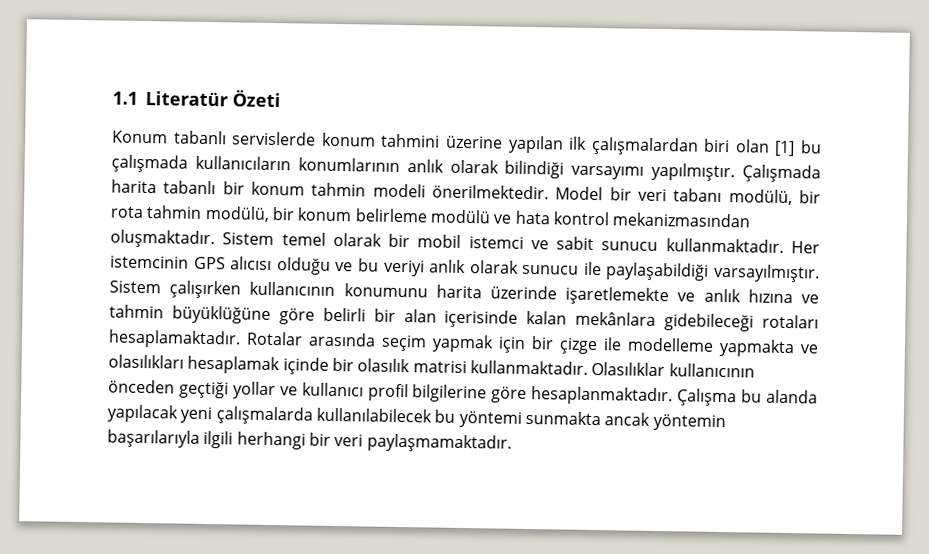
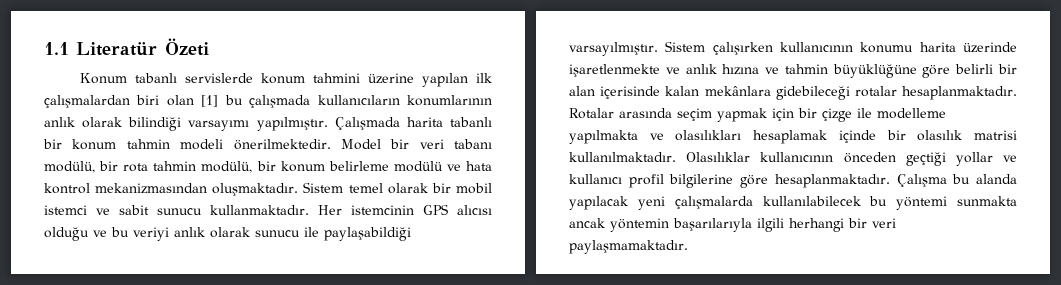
- Sistem çalışırken kullanıcının konumunu harita üzerinde işaretlemekte ve anlık hızına ve tahmin büyüklüğüne göre belirli bir alan içerisinde kalan mekânlara gidebileceği rotaları hesaplamaktadır.
+ Sistem çalışırken kullanıcının konumu harita üzerinde işaretlenmekte ve anlık hızına ve tahmin büyüklüğüne göre belirli bir alan içerisinde kalan mekânlara gidebileceği rotalar hesaplanmaktadır.
- Rotalar arasında seçim yapmak için bir çizge ile modelleme yapmakta ve olasılıkları hesaplamak içinde bir olasılık matrisi kullanmaktadır.
+ Rotalar arasında seçim yapmak için bir çizge ile modelleme yapılmakta ve olasılıkları hesaplamak içinde bir olasılık matrisi kullanılmaktadır.

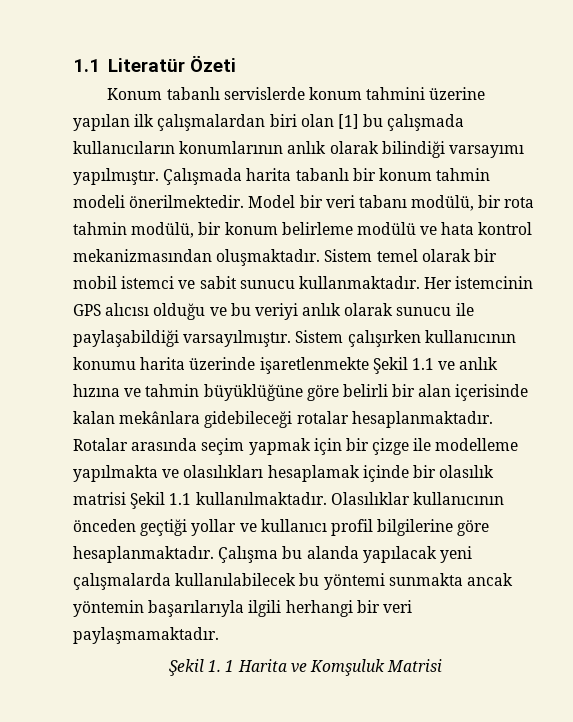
- Sistem çalışırken kullanıcının konumu harita üzerinde işaretlenmekte ve anlık hızına ve tahmin büyüklüğüne göre belirli bir alan içerisinde kalan mekânlara gidebileceği rotalar hesaplanmaktadır.
+ Sistem çalışırken kullanıcının konumu harita üzerinde işaretlenmekte Şekil 1.1 ve anlık hızına ve tahmin büyüklüğüne göre belirli bir alan içerisinde kalan mekânlara gidebileceği rotalar hesaplanmaktadır.
- Rotalar arasında seçim yapmak için bir çizge ile modelleme yapılmakta ve olasılıkları hesaplamak içinde bir olasılık matrisi kullanılmaktadır.
+ Rotalar arasında seçim yapmak için bir çizge ile modelleme yapılmakta ve olasılıkları hesaplamak içinde bir olasılık matrisi Şekil 1.1 kullanılmaktadır.
+ Şekil 1. 1 Harita ve Komşuluk Matrisi

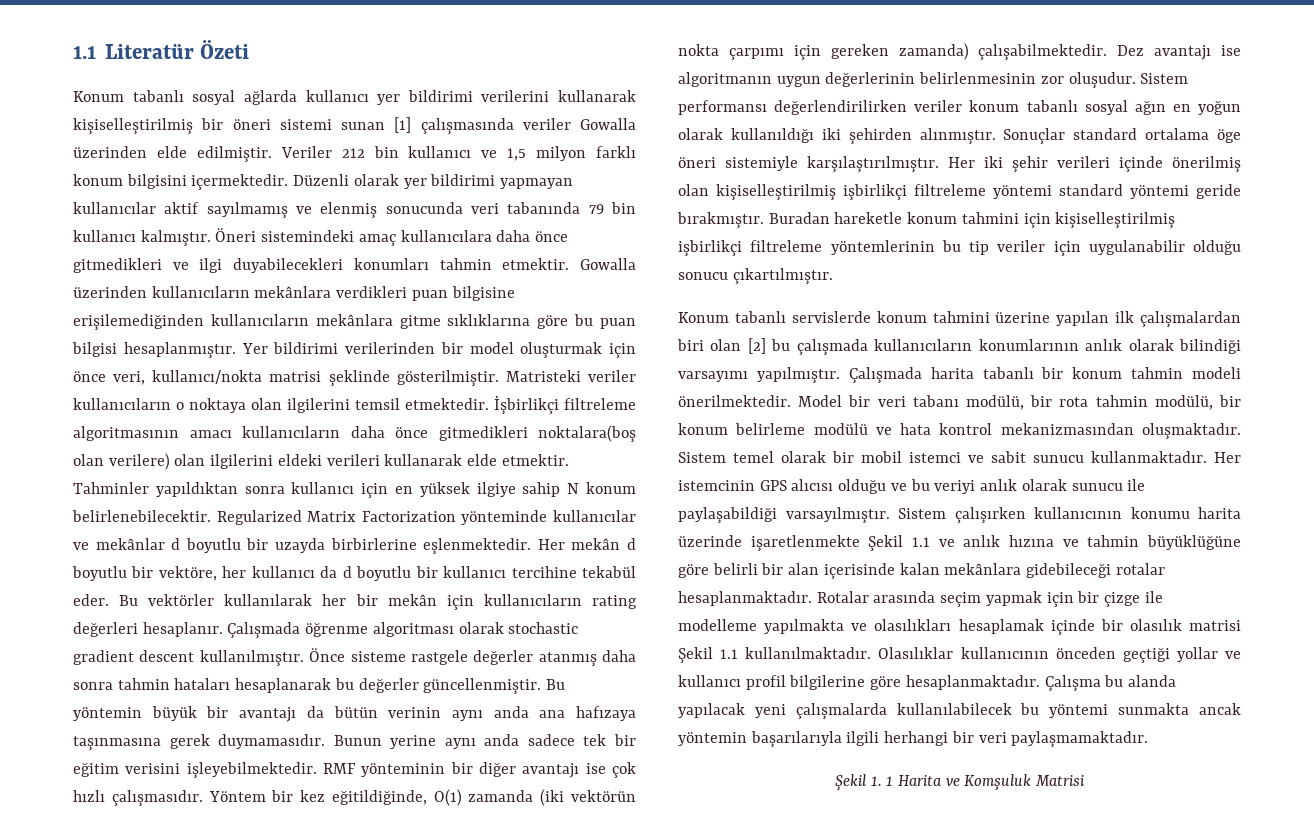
+ Konum tabanlı sosyal ağlarda kullanıcı yer bildirimi verilerini kullanarak kişiselleştirilmiş bir öneri sistemi sunan [1] çalışmasında veriler Gowalla üzerinden elde edilmiştir. Veriler 212 bin kullanıcı ve 1,5 milyon farklı konum bilgisini içermektedir. Düzenli olarak yer bildirimi yapmayan kullanıcılar aktif sayılmamış ve elenmiş sonucunda veri tabanında 79 bin kullanıcı kalmıştır. Öneri sistemindeki amaç kullanıcılara daha önce gitmedikleri ve ilgi duyabilecekleri konumları tahmin etmektir. Gowalla üzerinden kullanıcıların mekânlara verdikleri puan bilgisine erişilemediğinden kullanıcıların mekânlara gitme sıklıklarına göre bu puan bilgisi hesaplanmıştır. Yer bildirimi verilerinden bir model oluşturmak için önce veri, kullanıcı/nokta matrisi şeklinde gösterilmiştir. Matristeki veriler kullanıcıların o noktaya olan ilgilerini temsil etmektedir. İşbirlikçi filtreleme algoritmasının amacı kullanıcıların daha önce gitmedikleri noktalara(boş olan verilere) olan ilgilerini eldeki verileri kullanarak elde etmektir. Tahminler yapıldıktan sonra kullanıcı için en yüksek ilgiye sahip N konum belirlenebilecektir. Regularized Matrix Factorization yönteminde kullanıcılar ve mekânlar d boyutlu bir uzayda birbirlerine eşlenmektedir. Her mekân d boyutlu bir vektöre, her kullanıcı da d boyutlu bir kullanıcı tercihine tekabül eder. Bu vektörler kullanılarak her bir mekân için kullanıcıların rating değerleri hesaplanır. Çalışmada öğrenme algoritması olarak stochastic gradient descent kullanılmıştır. Önce sisteme rastgele değerler atanmış daha sonra tahmin hataları hesaplanarak bu değerler güncellenmiştir. Bu yöntemin büyük bir avantajı da bütün verinin aynı anda ana hafızaya taşınmasına gerek duymamasıdır. Bunun yerine aynı anda sadece tek bir eğitim verisini işleyebilmektedir. RMF yönteminin bir diğer avantajı ise çok hızlı çalışmasıdır. Yöntem bir kez eğitildiğinde, O(1) zamanda (iki vektörün nokta çarpımı için gereken zamanda) çalışabilmektedir. Dez avantajı ise algoritmanın uygun değerlerinin belirlenmesinin zor oluşudur. Sistem performansı değerlendirilirken veriler konum tabanlı sosyal ağın en yoğun olarak kullanıldığı iki şehirden alınmıştır. Sonuçlar standard ortalama öge öneri sistemiyle karşılaştırılmıştır. Her iki şehir verileri içinde önerilmiş olan kişiselleştirilmiş işbirlikçi filtreleme yöntemi standard yöntemi geride bırakmıştır. Buradan hareketle konum tahmini için kişiselleştirilmiş işbirlikçi filtreleme yöntemlerinin bu tip veriler için uygulanabilir olduğu sonucu çıkartılmıştır.
- Konum tabanlı servislerde konum tahmini üzerine yapılan ilk çalışmalardan biri olan [1] bu çalışmada kullanıcıların konumlarının anlık olarak bilindiği varsayımı yapılmıştır.
+ Konum tabanlı servislerde konum tahmini üzerine yapılan ilk çalışmalardan biri olan [2] bu çalışmada kullanıcıların konumlarının anlık olarak bilindiği varsayımı yapılmıştır.

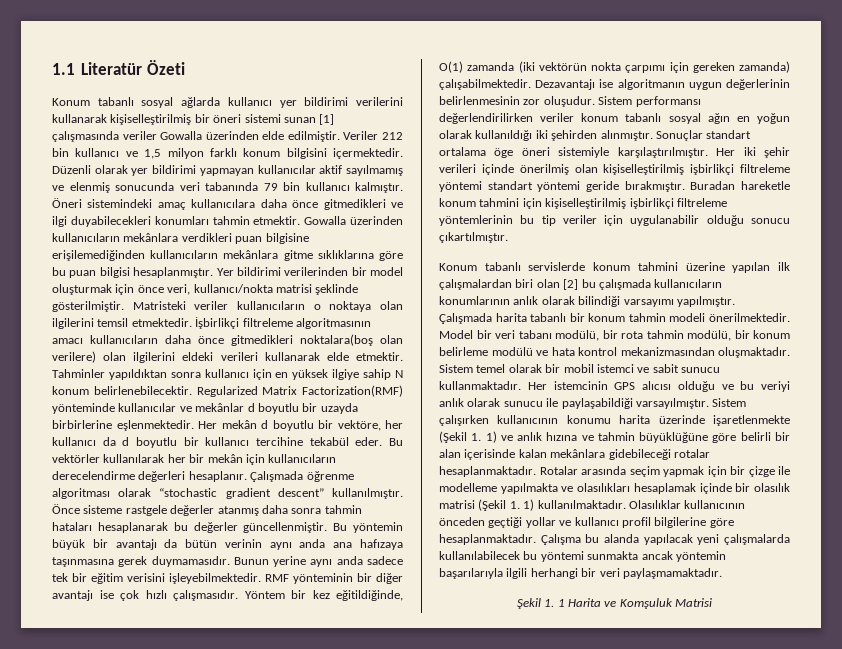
- Regularized Matrix Factorization yönteminde kullanıcılar ve mekânlar d boyutlu bir uzayda birbirlerine eşlenmektedir.
+ Regularized Matrix Factorization(RMF) yönteminde kullanıcılar ve mekânlar d boyutlu bir uzayda birbirlerine eşlenmektedir.
- Bu vektörler kullanılarak her bir mekân için kullanıcıların rating değerleri hesaplanır.
+ Bu vektörler kullanılarak her bir mekân için kullanıcıların derecelendirme değerleri hesaplanır.
- Çalışmada öğrenme algoritması olarak stochastic gradient descent kullanılmıştır.
+ Çalışmada öğrenme algoritması olarak “stochastic gradient descent” kullanılmıştır.
- Dez avantajı ise algoritmanın uygun değerlerinin belirlenmesinin zor oluşudur.
+ Dezavantajı ise algoritmanın uygun değerlerinin belirlenmesinin zor oluşudur.
- Sonuçlar standard ortalama öge öneri sistemiyle karşılaştırılmıştır.
+ Sonuçlar standart ortalama öge öneri sistemiyle karşılaştırılmıştır.
- Her iki şehir verileri içinde önerilmiş olan kişiselleştirilmiş işbirlikçi filtreleme yöntemi standard yöntemi geride bırakmıştır.
+ Her iki şehir verileri içinde önerilmiş olan kişiselleştirilmiş işbirlikçi filtreleme yöntemi standart yöntemi geride bırakmıştır.
- Sistem çalışırken kullanıcının konumu harita üzerinde işaretlenmekte Şekil 1.1 ve anlık hızına ve tahmin büyüklüğüne göre belirli bir alan içerisinde kalan mekânlara gidebileceği rotalar hesaplanmaktadır.
+ Sistem çalışırken kullanıcının konumu harita üzerinde işaretlenmekte (Şekil 1. 1) ve anlık hızına ve tahmin büyüklüğüne göre belirli bir alan içerisinde kalan mekânlara gidebileceği rotalar hesaplanmaktadır.
- Rotalar arasında seçim yapmak için bir çizge ile modelleme yapılmakta ve olasılıkları hesaplamak içinde bir olasılık matrisi Şekil 1.1 kullanılmaktadır.
+ Rotalar arasında seçim yapmak için bir çizge ile modelleme yapılmakta ve olasılıkları hesaplamak içinde bir olasılık matrisi (Şekil 1. 1) kullanılmaktadır.

